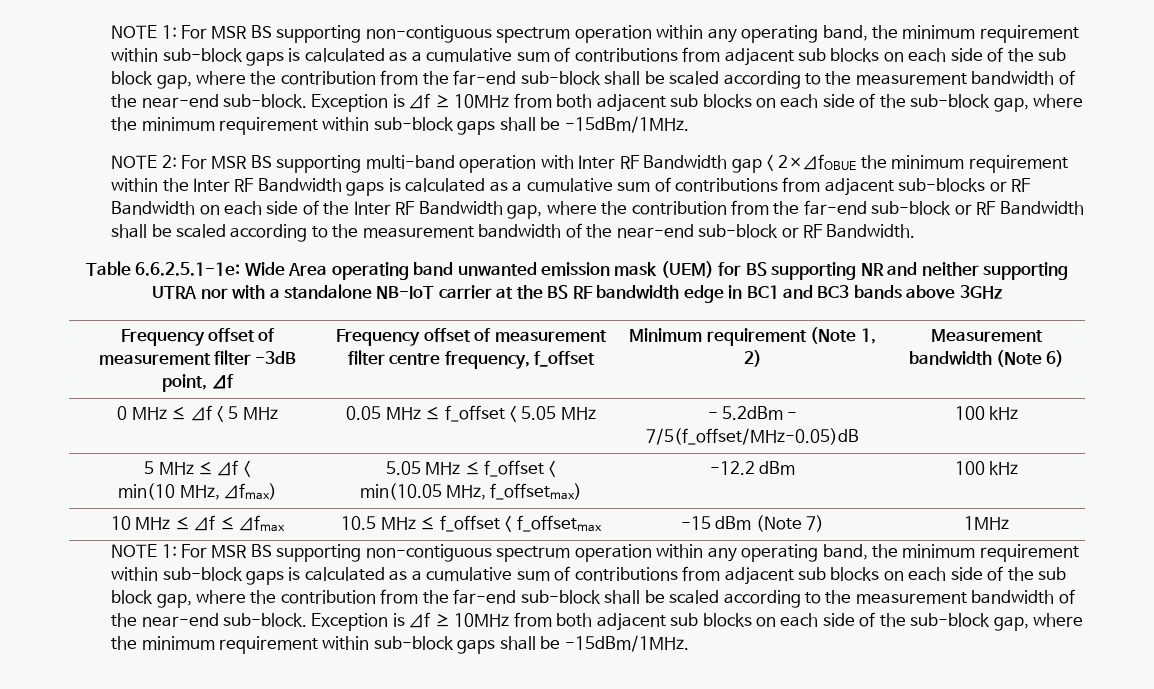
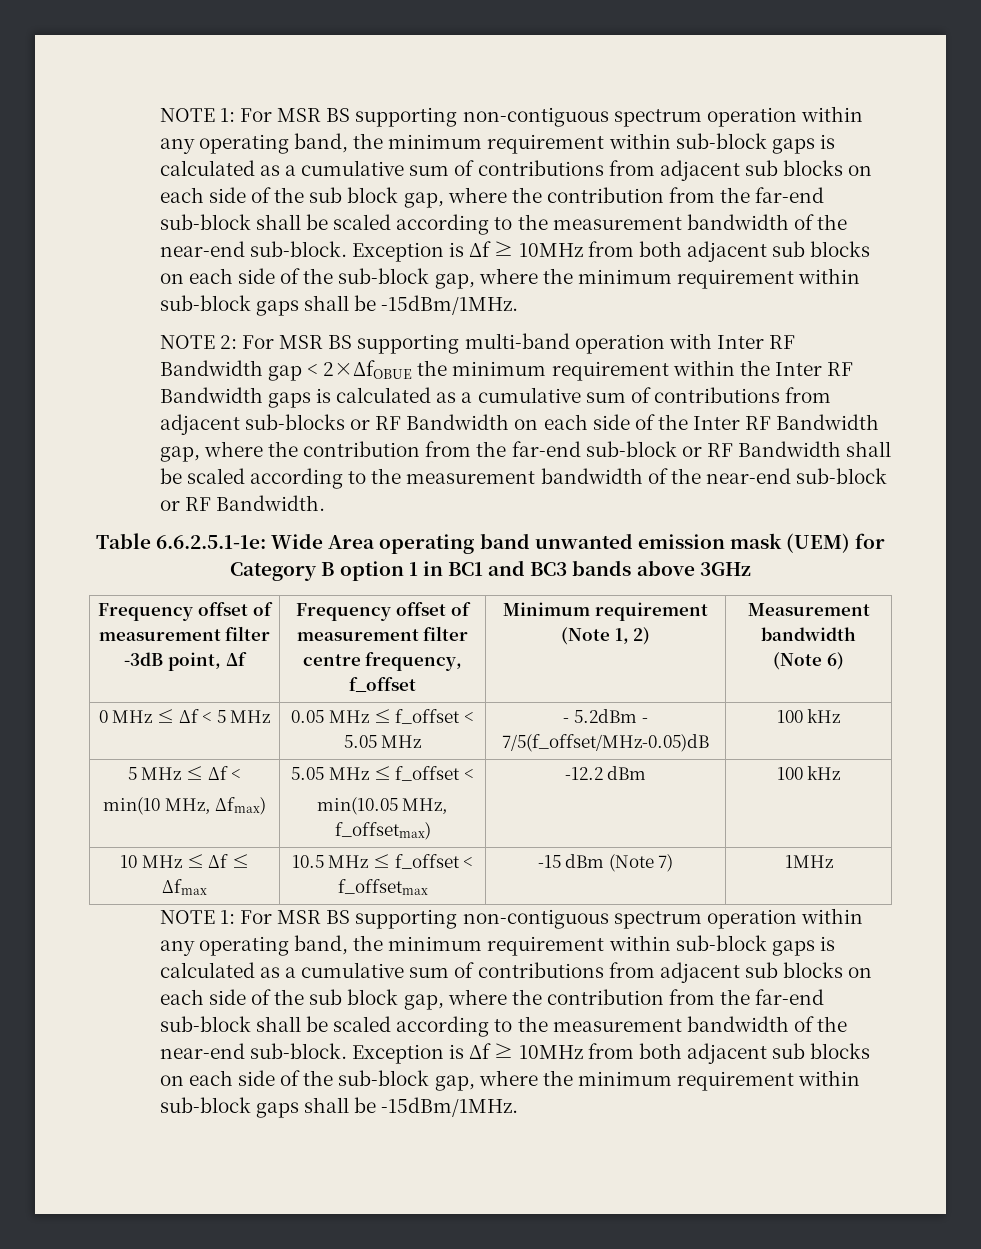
- Table 6.6.2.5.1-1e: Wide Area operating band unwanted emission mask (UEM) for BS supporting NR and neither supporting UTRA nor with a standalone NB-IoT carrier at the BS RF bandwidth edge in BC1 and BC3 bands above 3GHz
+ Table 6.6.2.5.1-1e: Wide Area operating band unwanted emission mask (UEM) for Category B option 1 in BC1 and BC3 bands above 3GHz

